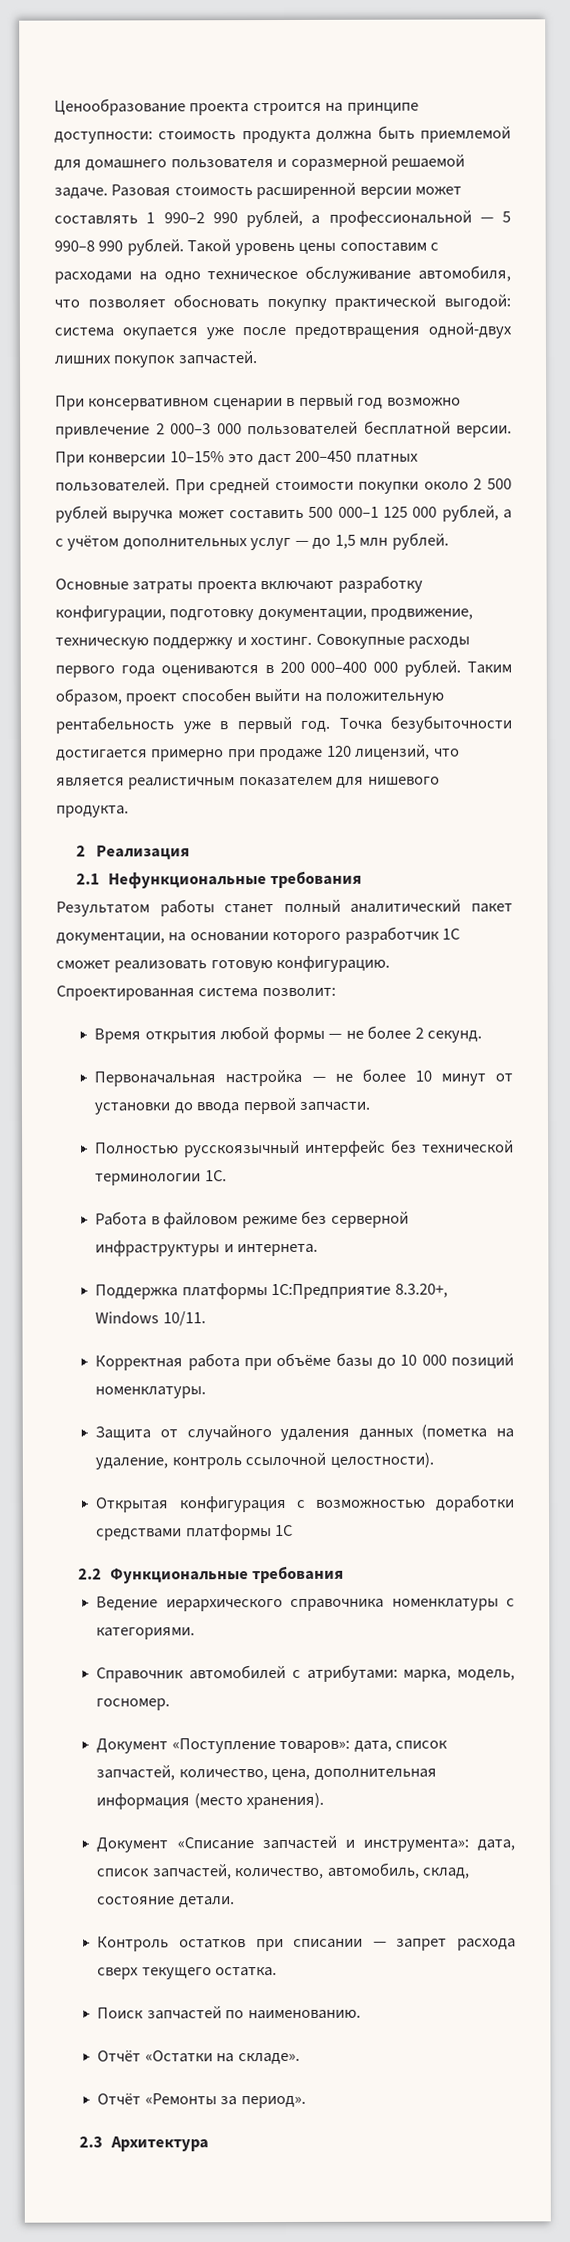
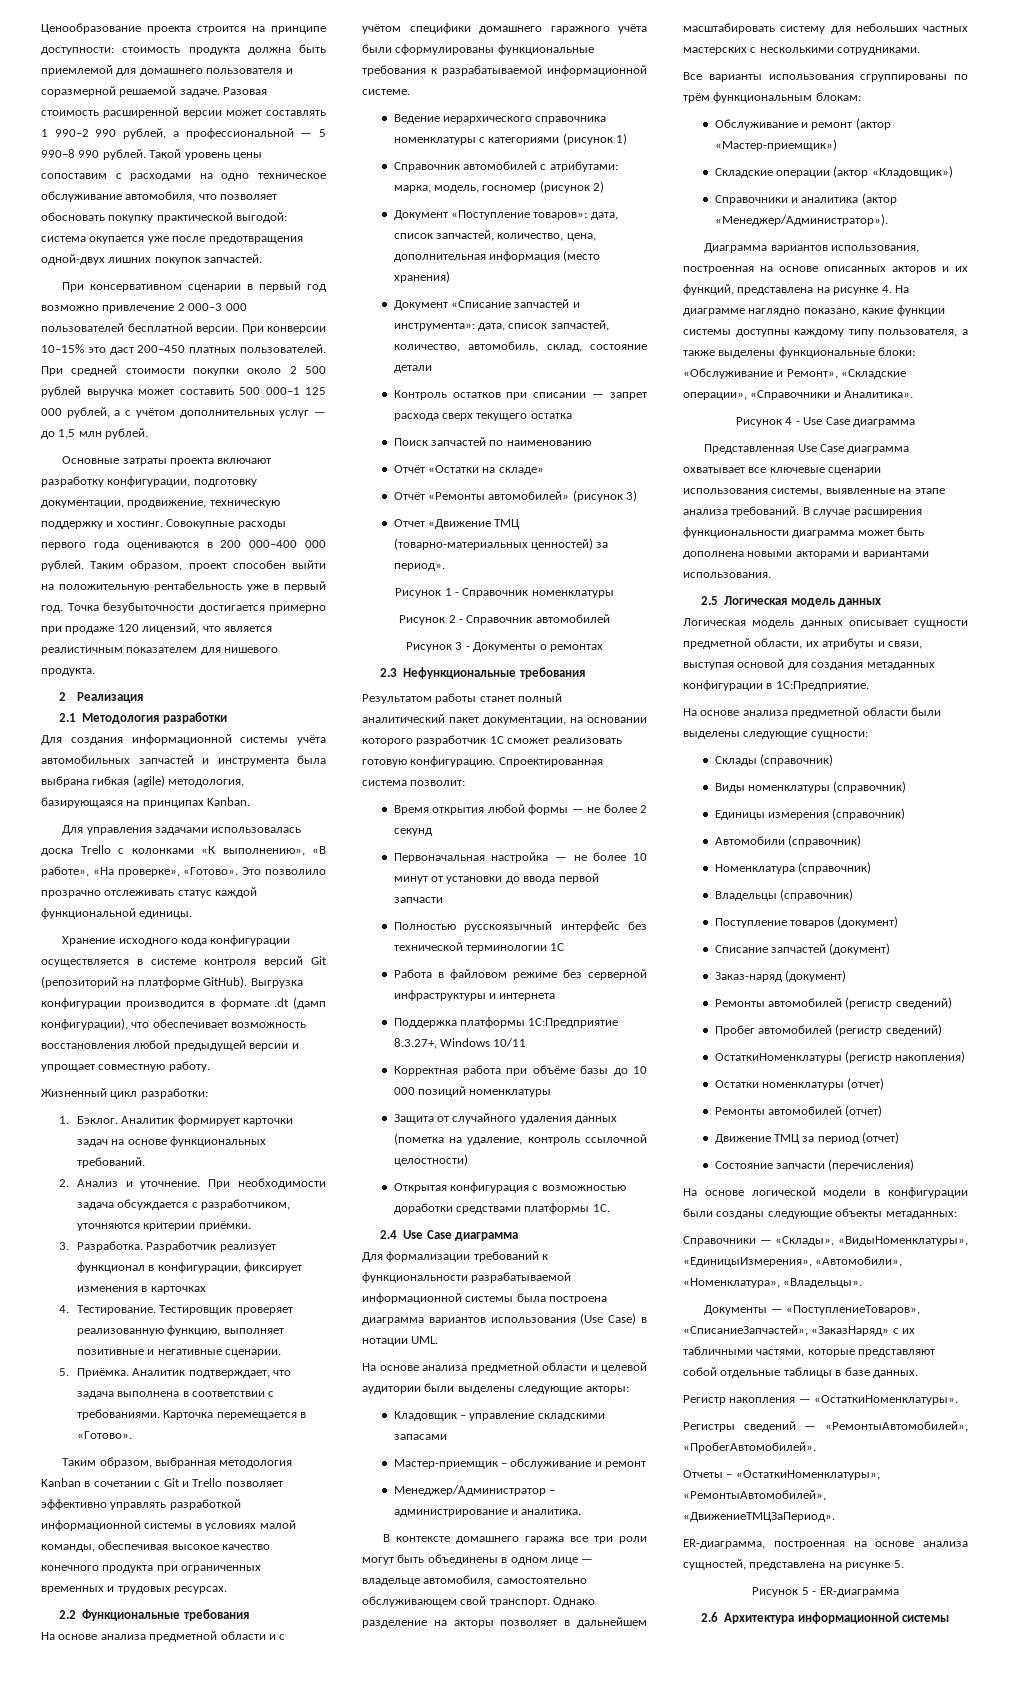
- 2.1 Нефункциональные требования
+ 2.1 Методология разработки
+ Для создания информационной системы учёта автомобильных запчастей и инструмента была выбрана гибкая (agile) методология, базирующаяся на принципах Kanban.
+ Для управления задачами использовалась доска Trello с колонками «К выполнению», «В работе», «На проверке», «Готово». Это позволило прозрачно отслеживать статус каждой функциональной единицы.
+ Хранение исходного кода конфигурации осуществляется в системе контроля версий Git (репозиторий на платформе GitHub). Выгрузка конфигурации производится в формате .dt (дамп конфигурации), что обеспечивает возможность восстановления любой предыдущей версии и упрощает совместную работу.
+ Жизненный цикл разработки:
+ 1. Бэклог. Аналитик формирует карточки задач на основе функциональных требований.
+ 2. Анализ и уточнение. При необходимости задача обсуждается с разработчиком, уточняются критерии приёмки.
+ 3. Разработка. Разработчик реализует функционал в конфигурации, фиксирует изменения в карточках
+ 4. Тестирование. Тестировщик проверяет реализованную функцию, выполняет позитивные и негативные сценарии.
+ 5. Приёмка. Аналитик подтверждает, что задача выполнена в соответствии с требованиями. Карточка перемещается в «Готово».
+ Таким образом, выбранная методология Kanban в сочетании с Git и Trello позволяет эффективно управлять разработкой информационной системы в условиях малой команды, обеспечивая высокое качество конечного продукта при ограниченных временных и трудовых ресурсах.
+ 2.2 Функциональные требования
+ На основе анализа предметной области и с учётом специфики домашнего гаражного учёта были сформулированы функциональные требования к разрабатываемой информационной системе.
+ Ведение иерархического справочника номенклатуры с категориями (рисунок 1)
+ Справочник автомобилей с атрибутами: марка, модель, госномер (рисунок 2)
+ Документ «Поступление товаров»: дата, список запчастей, количество, цена, дополнительная информация (место хранения)
+ Документ «Списание запчастей и инструмента»: дата, список запчастей, количество, автомобиль, склад, состояние детали
+ Контроль остатков при списании — запрет расхода сверх текущего остатка
+ Поиск запчастей по наименованию
+ Отчёт «Остатки на складе»
+ Отчёт «Ремонты автомобилей» (рисунок 3)
+ Отчет «Движение ТМЦ (товарно-материальных ценностей) за период».
+ Рисунок 1 - Справочник номенклатуры
+ Рисунок 2 - Справочник автомобилей
+ Рисунок 3 - Документы о ремонтах
+ 2.3 Нефункциональные требования
- Время открытия любой формы — не более 2 секунд.
+ Время открытия любой формы — не более 2 секунд
- Первоначальная настройка — не более 10 минут от установки до ввода первой запчасти.
+ Первоначальная настройка — не более 10 минут от установки до ввода первой запчасти
- Полностью русскоязычный интерфейс без технической терминологии 1С.
+ Полностью русскоязычный интерфейс без технической терминологии 1С
- Работа в файловом режиме без серверной инфраструктуры и интернета.
+ Работа в файловом режиме без серверной инфраструктуры и интернета
- Поддержка платформы 1С:Предприятие 8.3.20+, Windows 10/11.
+ Поддержка платформы 1С:Предприятие 8.3.27+, Windows 10/11
- Корректная работа при объёме базы до 10 000 позиций номенклатуры.
+ Корректная работа при объёме базы до 10 000 позиций номенклатуры
- Защита от случайного удаления данных (пометка на удаление, контроль ссылочной целостности).
+ Защита от случайного удаления данных (пометка на удаление, контроль ссылочной целостности)
- Открытая конфигурация с возможностью доработки средствами платформы 1С
- 2.2 Функциональные требования
- Ведение иерархического справочника номенклатуры с категориями.
- Справочник автомобилей с атрибутами: марка, модель, госномер.
- Документ «Поступление товаров»: дата, список запчастей, количество, цена, дополнительная информация (место хранения).
- Документ «Списание запчастей и инструмента»: дата, список запчастей, количество, автомобиль, склад, состояние детали.
- Контроль остатков при списании — запрет расхода сверх текущего остатка.
- Поиск запчастей по наименованию.
- Отчёт «Остатки на складе».
- Отчёт «Ремонты за период».
- 2.3 Архитектура
+ Открытая конфигурация с возможностью доработки средствами платформы 1С.
+ 2.4 Use Case диаграмма
+ Для формализации требований к функциональности разрабатываемой информационной системы была построена диаграмма вариантов использования (Use Case) в нотации UML.
+ На основе анализа предметной области и целевой аудитории были выделены следующие акторы:
+ Кладовщик – управление складскими запасами
+ Мастер-приемщик – обслуживание и ремонт
+ Менеджер/Администратор – администрирование и аналитика.
+ В контексте домашнего гаража все три роли могут быть объединены в одном лице — владельце автомобиля, самостоятельно обслуживающем свой транспорт. Однако разделение на акторы позволяет в дальнейшем масштабировать систему для небольших частных мастерских с несколькими сотрудниками.
+ Все варианты использования сгруппированы по трём функциональным блокам:
+ Обслуживание и ремонт (актор «Мастер-приемщик»)
+ Складские операции (актор «Кладовщик»)
+ Справочники и аналитика (актор «Менеджер/Администратор»).
+ Диаграмма вариантов использования, построенная на основе описанных акторов и их функций, представлена на рисунке 4. На диаграмме наглядно показано, какие функции системы доступны каждому типу пользователя, а также выделены функциональные блоки: «Обслуживание и Ремонт», «Складские операции», «Справочники и Аналитика».
+ Рисунок 4 - Use Case диаграмма
+ Представленная Use Case диаграмма охватывает все ключевые сценарии использования системы, выявленные на этапе анализа требований. В случае расширения функциональности диаграмма может быть дополнена новыми акторами и вариантами использования.
+ 2.5 Логическая модель данных
+ Логическая модель данных описывает сущности предметной области, их атрибуты и связи, выступая основой для создания метаданных конфигурации в 1С:Предприятие.
+ На основе анализа предметной области были выделены следующие сущности:
+ Склады (справочник)
+ Виды номенклатуры (справочник)
+ Единицы измерения (справочник)
+ Автомобили (справочник)
+ Номенклатура (справочник)
+ Владельцы (справочник)
+ Поступление товаров (документ)
+ Списание запчастей (документ)
+ Заказ-наряд (документ)
+ Ремонты автомобилей (регистр сведений)
+ Пробег автомобилей (регистр сведений)
+ ОстаткиНоменклатуры (регистр накопления)
+ Остатки номенклатуры (отчет)
+ Ремонты автомобилей (отчет)
+ Движение ТМЦ за период (отчет)
+ Состояние запчасти (перечисления)
+ На основе логической модели в конфигурации были созданы следующие объекты метаданных:
+ Справочники — «Склады», «ВидыНоменклатуры», «ЕдиницыИзмерения», «Автомобили», «Номенклатура», «Владельцы».
+ Документы — «ПоступлениеТоваров», «СписаниеЗапчастей», «ЗаказНаряд» с их табличными частями, которые представляют собой отдельные таблицы в базе данных.
+ Регистр накопления — «ОстаткиНоменклатуры».
+ Регистры сведений — «РемонтыАвтомобилей», «ПробегАвтомобилей».
+ Отчеты – «ОстаткиНоменклатуры», «РемонтыАвтомобилей», «ДвижениеТМЦЗаПериод».
+ ER-диаграмма, построенная на основе анализа сущностей, представлена на рисунке 5.
+ Рисунок 5 - ER-диаграмма
+ 2.6 Архитектура информационной системы

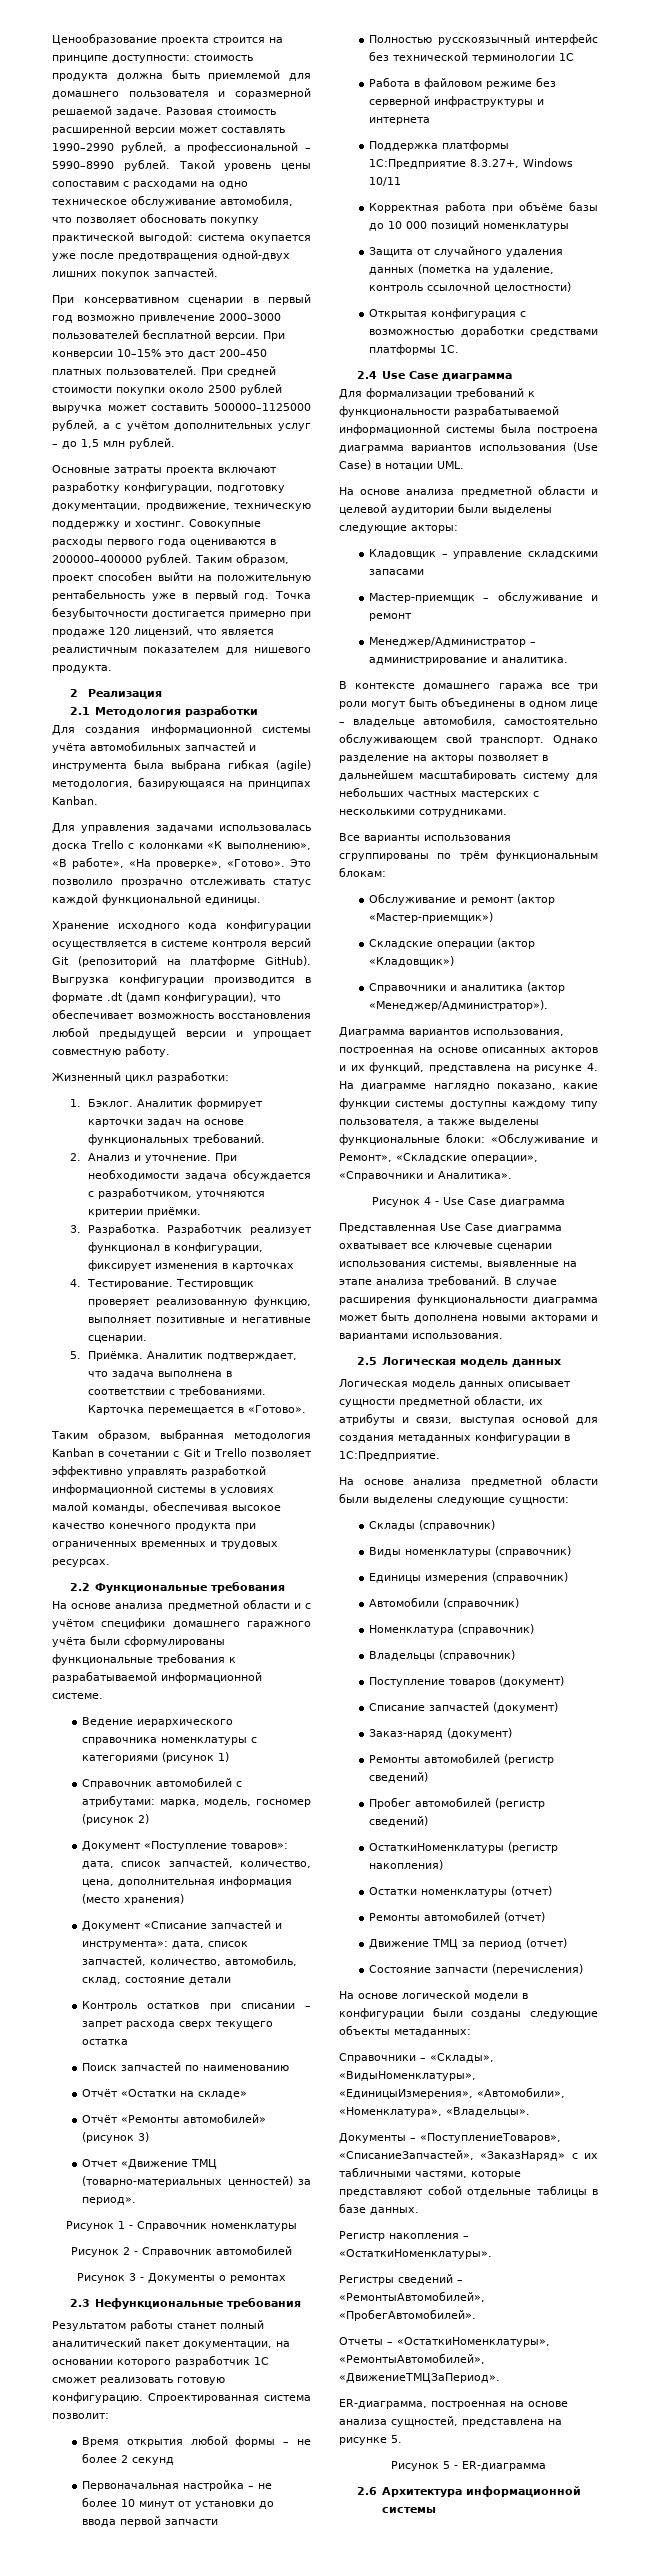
- Разовая стоимость расширенной версии может составлять 1 990–2 990 рублей, а профессиональной — 5 990–8 990 рублей.
+ Разовая стоимость расширенной версии может составлять 1990–2990 рублей, а профессиональной – 5990–8990 рублей.
- При консервативном сценарии в первый год возможно привлечение 2 000–3 000 пользователей бесплатной версии.
+ При консервативном сценарии в первый год возможно привлечение 2000–3000 пользователей бесплатной версии.
- При средней стоимости покупки около 2 500 рублей выручка может составить 500 000–1 125 000 рублей, а с учётом дополнительных услуг — до 1,5 млн рублей.
+ При средней стоимости покупки около 2500 рублей выручка может составить 500000–1125000 рублей, а с учётом дополнительных услуг – до 1,5 млн рублей.
- Совокупные расходы первого года оцениваются в 200 000–400 000 рублей.
+ Совокупные расходы первого года оцениваются в 200000–400000 рублей.
- Контроль остатков при списании — запрет расхода сверх текущего остатка
+ Контроль остатков при списании – запрет расхода сверх текущего остатка
- Время открытия любой формы — не более 2 секунд
+ Время открытия любой формы – не более 2 секунд
- Первоначальная настройка — не более 10 минут от установки до ввода первой запчасти
+ Первоначальная настройка – не более 10 минут от установки до ввода первой запчасти
- В контексте домашнего гаража все три роли могут быть объединены в одном лице — владельце автомобиля, самостоятельно обслуживающем свой транспорт.
+ В контексте домашнего гаража все три роли могут быть объединены в одном лице – владельце автомобиля, самостоятельно обслуживающем свой транспорт.
- Справочники — «Склады», «ВидыНоменклатуры», «ЕдиницыИзмерения», «Автомобили», «Номенклатура», «Владельцы».
+ Справочники – «Склады», «ВидыНоменклатуры», «ЕдиницыИзмерения», «Автомобили», «Номенклатура», «Владельцы».
- Документы — «ПоступлениеТоваров», «СписаниеЗапчастей», «ЗаказНаряд» с их табличными частями, которые представляют собой отдельные таблицы в базе данных.
+ Документы – «ПоступлениеТоваров», «СписаниеЗапчастей», «ЗаказНаряд» с их табличными частями, которые представляют собой отдельные таблицы в базе данных.
- Регистр накопления — «ОстаткиНоменклатуры».
+ Регистр накопления – «ОстаткиНоменклатуры».
- Регистры сведений — «РемонтыАвтомобилей», «ПробегАвтомобилей».
+ Регистры сведений – «РемонтыАвтомобилей», «ПробегАвтомобилей».

